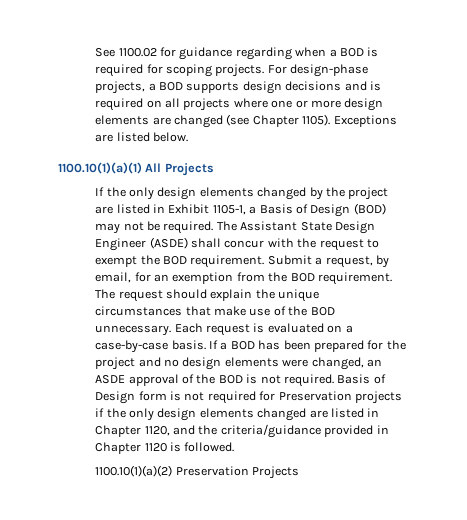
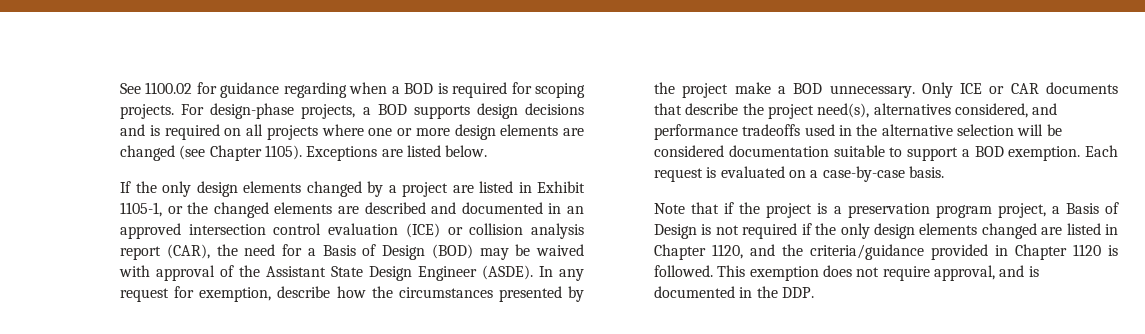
- 1100.10(1)(a)(1) All Projects
- If the only design elements changed by the project are listed in Exhibit 1105-1, a Basis of Design (BOD) may not be required. The Assistant State Design Engineer (ASDE) shall concur with the request to exempt the BOD requirement. Submit a request, by email, for an exemption from the BOD requirement. The request should explain the unique circumstances that make use of the BOD unnecessary.
+ If the only design elements changed by a project are listed in Exhibit 1105-1, or the changed elements are described and documented in an approved intersection control evaluation (ICE) or collision analysis report (CAR), the need for a Basis of Design (BOD) may be waived with approval of the Assistant State Design Engineer (ASDE). In any request for exemption, describe how the circumstances presented by the project make a BOD unnecessary. Only ICE or CAR documents that describe the project need(s), alternatives considered, and performance tradeoffs used in the alternative selection will be considered documentation suitable to support a BOD exemption.
- Each request is evaluated on a case-by-case basis. If a BOD has been prepared for the project and no design elements were changed, an ASDE approval of the BOD is not required. Basis of Design form is not required for Preservation projects if the only design elements changed are listed in Chapter 1120, and the criteria/guidance provided in Chapter 1120 is followed.
- 1100.10(1)(a)(2) Preservation Projects
+ Each request is evaluated on a case-by-case basis.
+ Note that if the project is a preservation program project, a Basis of Design is not required if the only design elements changed are listed in Chapter 1120, and the criteria/guidance provided in Chapter 1120 is followed. This exemption does not require approval, and is documented in the DDP.

